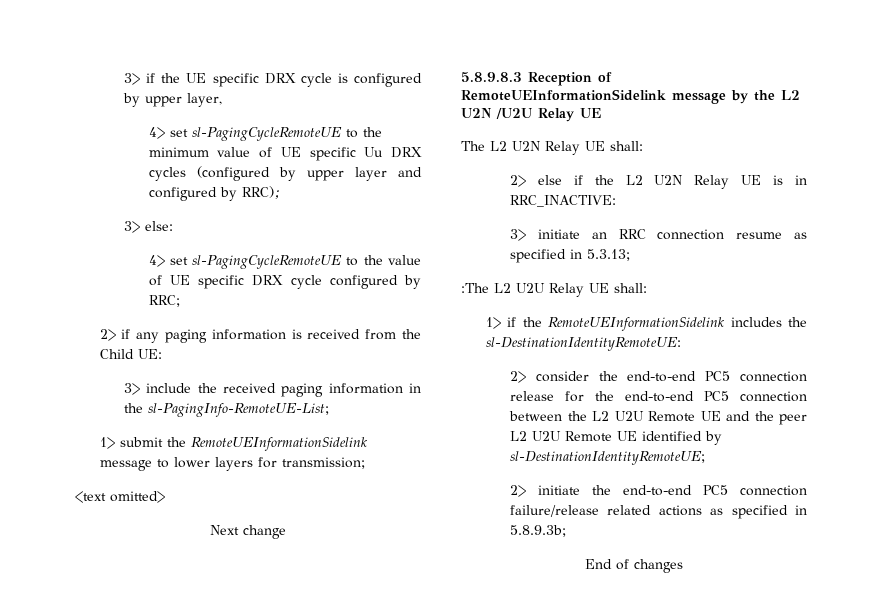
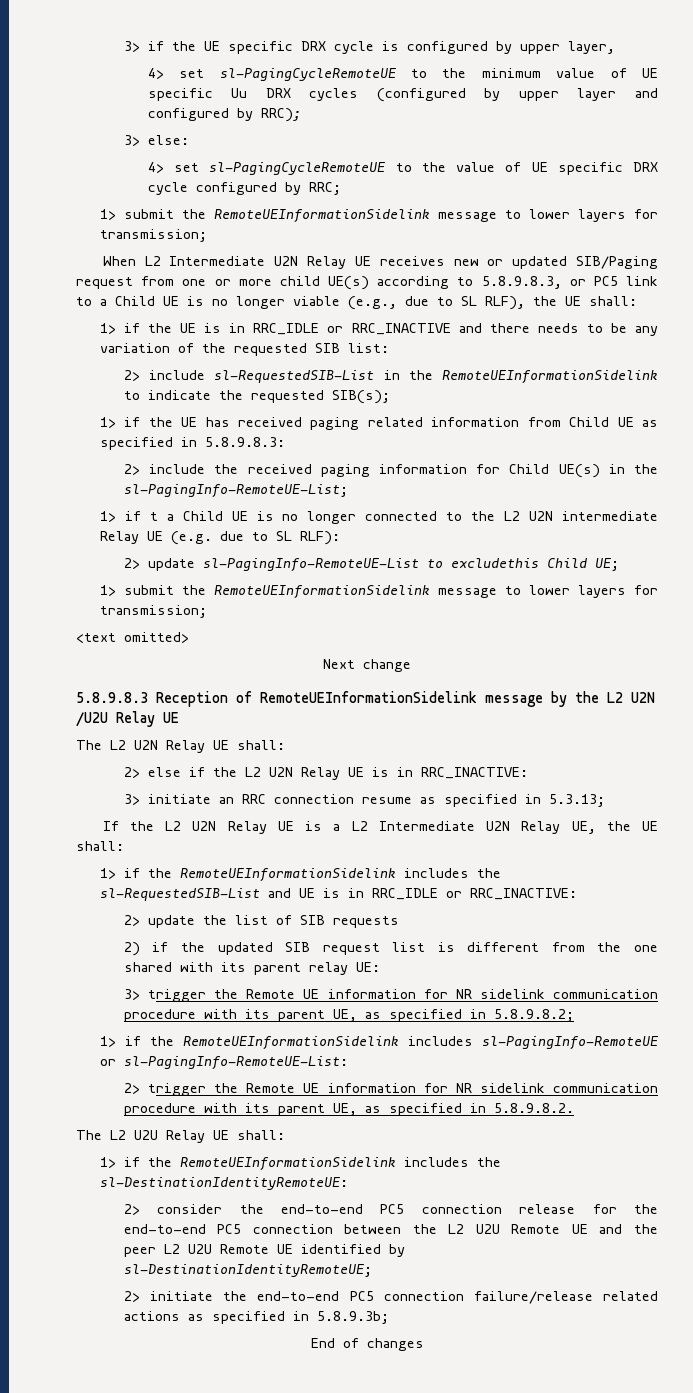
  4> set sl-PagingCycleRemoteUE to the value of UE specific DRX cycle configured by RRC;
- 2> if any paging information is received from the Child UE:
- 3> include the received paging information in the sl-PagingInfo-RemoteUE-List;
+ 1> submit the RemoteUEInformationSidelink message to lower layers for transmission;
+ When L2 Intermediate U2N Relay UE receives new or updated SIB/Paging request from one or more child UE(s) according to 5.8.9.8.3, or PC5 link to a Child UE is no longer viable (e.g., due to SL RLF), the UE shall:
+ 1> if the UE is in RRC_IDLE or RRC_INACTIVE and there needs to be any variation of the requested SIB list:
+ 2> include sl-RequestedSIB-List in the RemoteUEInformationSidelink to indicate the requested SIB(s);
+ 1> if the UE has received paging related information from Child UE as specified in 5.8.9.8.3:
+ 2> include the received paging information for Child UE(s) in the sl-PagingInfo-RemoteUE-List;
+ 1> if t a Child UE is no longer connected to the L2 U2N intermediate Relay UE (e.g. due to SL RLF):
+ 2> update sl-PagingInfo-RemoteUE-List to excludethis Child UE;
- :The L2 U2U Relay UE shall:
+ If the L2 U2N Relay UE is a L2 Intermediate U2N Relay UE, the UE shall:
+ 1> if the RemoteUEInformationSidelink includes the sl-RequestedSIB-List and UE is in RRC_IDLE or RRC_INACTIVE:
+ 2> update the list of SIB requests
+ 2) if the updated SIB request list is different from the one shared with its parent relay UE:
+ 3> trigger the Remote UE information for NR sidelink communication procedure with its parent UE, as specified in 5.8.9.8.2;
+ 1> if the RemoteUEInformationSidelink includes sl-PagingInfo-RemoteUE or sl-PagingInfo-RemoteUE-List:
+ 2> trigger the Remote UE information for NR sidelink communication procedure with its parent UE, as specified in 5.8.9.8.2.
+ The L2 U2U Relay UE shall:

